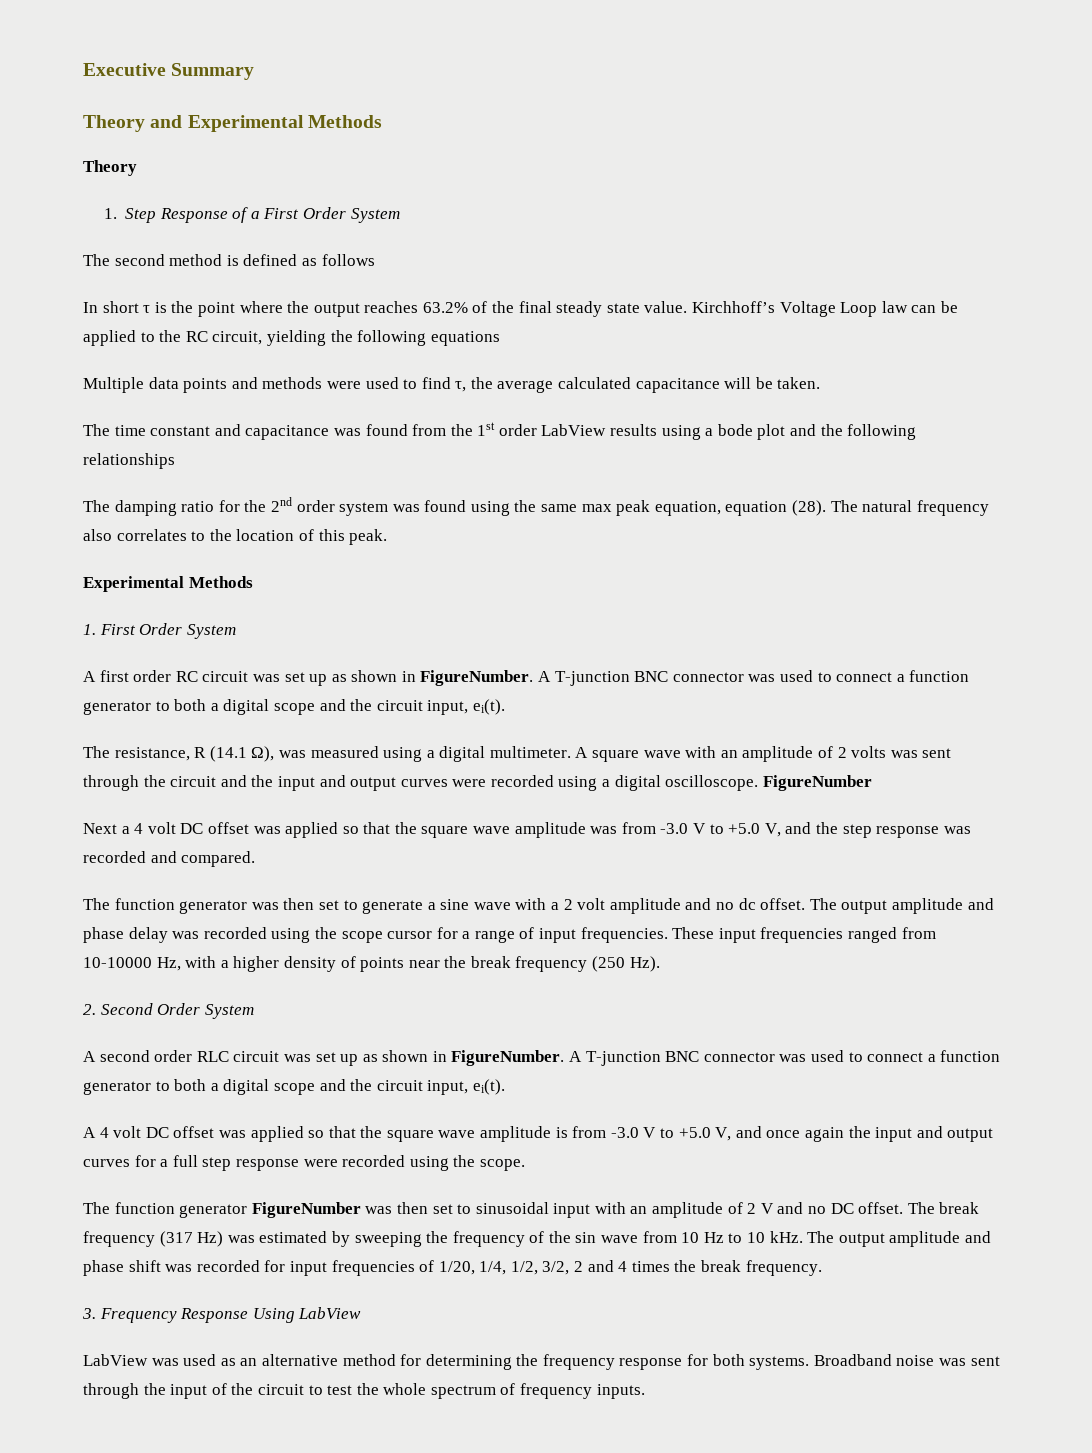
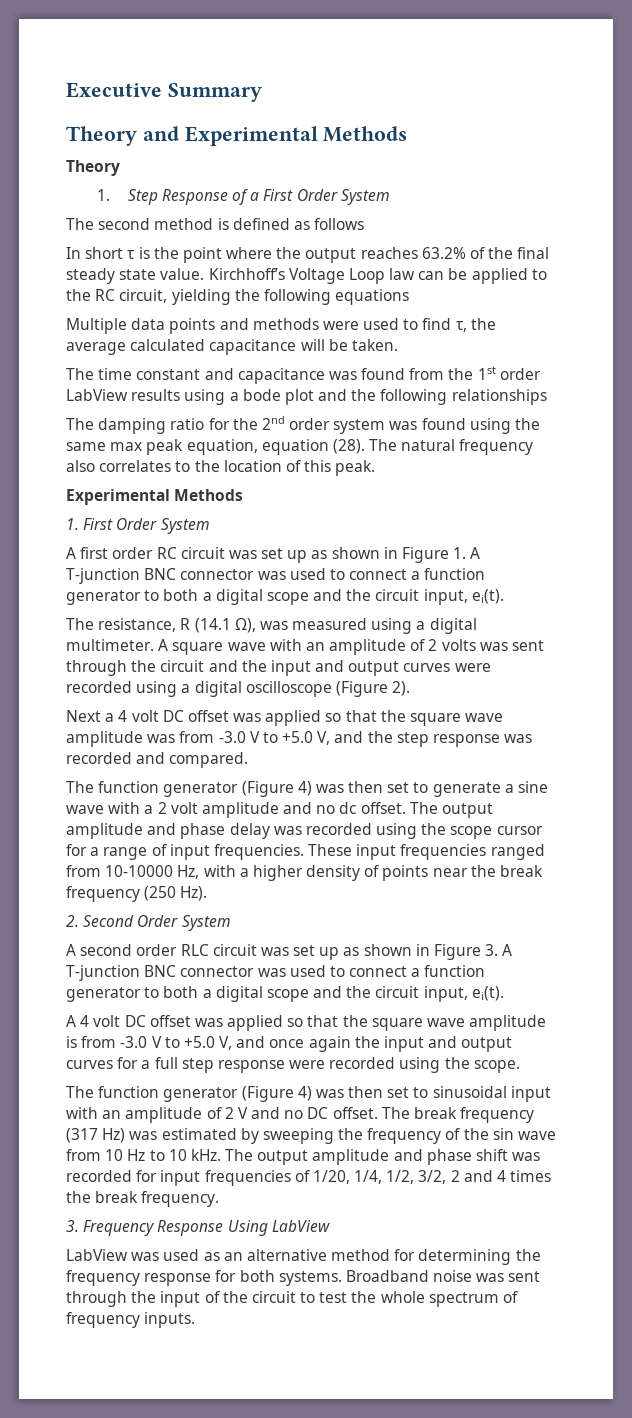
- A first order RC circuit was set up as shown in FigureNumber. A T-junction BNC connector was used to connect a function generator to both a digital scope and the circuit input, ei(t).
+ A first order RC circuit was set up as shown in Figure 1. A T-junction BNC connector was used to connect a function generator to both a digital scope and the circuit input, ei(t).
- A square wave with an amplitude of 2 volts was sent through the circuit and the input and output curves were recorded using a digital oscilloscope. FigureNumber
+ A square wave with an amplitude of 2 volts was sent through the circuit and the input and output curves were recorded using a digital oscilloscope (Figure 2).
- The function generator was then set to generate a sine wave with a 2 volt amplitude and no dc offset.
+ The function generator (Figure 4) was then set to generate a sine wave with a 2 volt amplitude and no dc offset.
- A second order RLC circuit was set up as shown in FigureNumber. A T-junction BNC connector was used to connect a function generator to both a digital scope and the circuit input, ei(t).
+ A second order RLC circuit was set up as shown in Figure 3. A T-junction BNC connector was used to connect a function generator to both a digital scope and the circuit input, ei(t).
- The function generator FigureNumber was then set to sinusoidal input with an amplitude of 2 V and no DC offset.
+ The function generator (Figure 4) was then set to sinusoidal input with an amplitude of 2 V and no DC offset.

